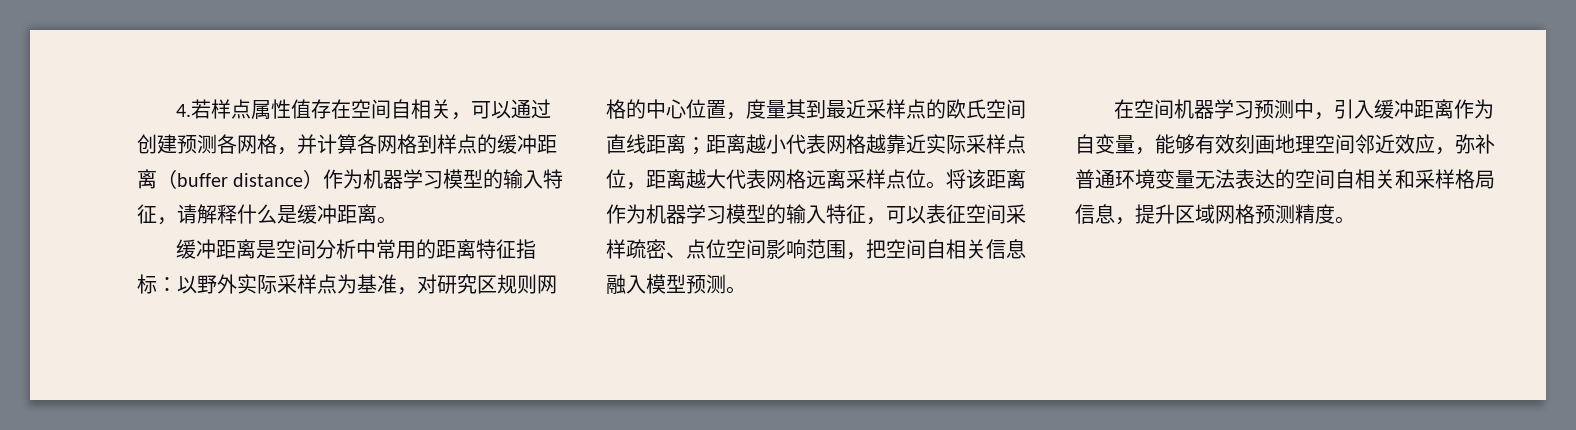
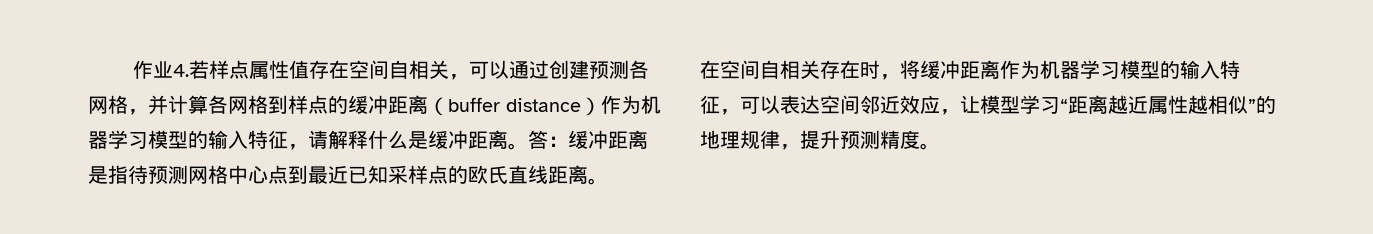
- 4.若样点属性值存在空间自相关，可以通过创建预测各网格，并计算各网格到样点的缓冲距离（buffer distance）作为机器学习模型的输入特征，请解释什么是缓冲距离。
- 缓冲距离是空间分析中常用的距离特征指标：以野外实际采样点为基准，对研究区规则网格的中心位置，度量其到最近采样点的欧氏空间直线距离；距离越小代表网格越靠近实际采样点位，距离越大代表网格远离采样点位。将该距离作为机器学习模型的输入特征，可以表征空间采样疏密、点位空间影响范围，把空间自相关信息融入模型预测。
- 在空间机器学习预测中，引入缓冲距离作为自变量，能够有效刻画地理空间邻近效应，弥补普通环境变量无法表达的空间自相关和采样格局信息，提升区域网格预测精度。
+ 作业4.若样点属性值存在空间自相关，可以通过创建预测各网格，并计算各网格到样点的缓冲距离（buffer distance）作为机器学习模型的输入特征，请解释什么是缓冲距离。答：缓冲距离是指待预测网格中心点到最近已知采样点的欧氏直线距离。
+ 在空间自相关存在时，将缓冲距离作为机器学习模型的输入特征，可以表达空间邻近效应，让模型学习“距离越近属性越相似”的地理规律，提升预测精度。

